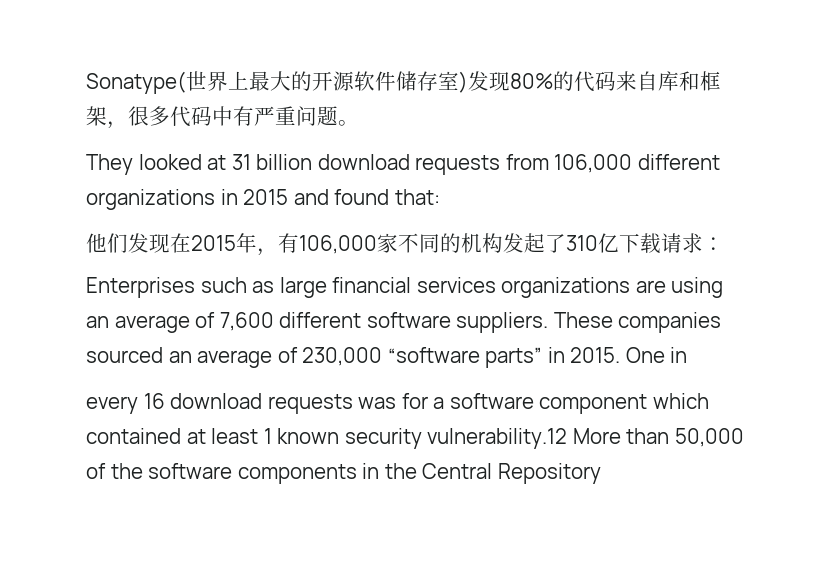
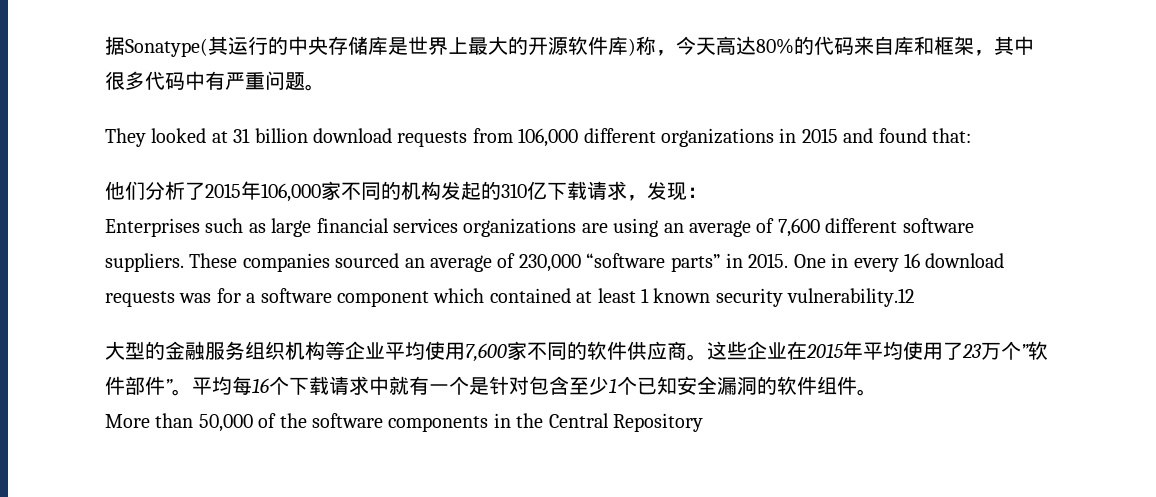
- Sonatype(世界上最大的开源软件储存室)发现80%的代码来自库和框架，很多代码中有严重问题。
+ 据Sonatype(其运行的中央存储库是世界上最大的开源软件库)称，今天高达80%的代码来自库和框架，其中很多代码中有严重问题。
- 他们发现在2015年，有106,000家不同的机构发起了310亿下载请求：
+ 他们分析了2015年106,000家不同的机构发起的310亿下载请求，发现：
- One in
- every 16 download requests was for a software component which contained at least 1 known security vulnerability.12 More than 50,000 of the software components in the Central Repository
+ One in every 16 download requests was for a software component which contained at least 1 known security vulnerability.12
+ 大型的金融服务组织机构等企业平均使用7,600家不同的软件供应商。这些企业在2015年平均使用了23万个”软件部件”。平均每16个下载请求中就有一个是针对包含至少1个已知安全漏洞的软件组件。
+ More than 50,000 of the software components in the Central Repository

